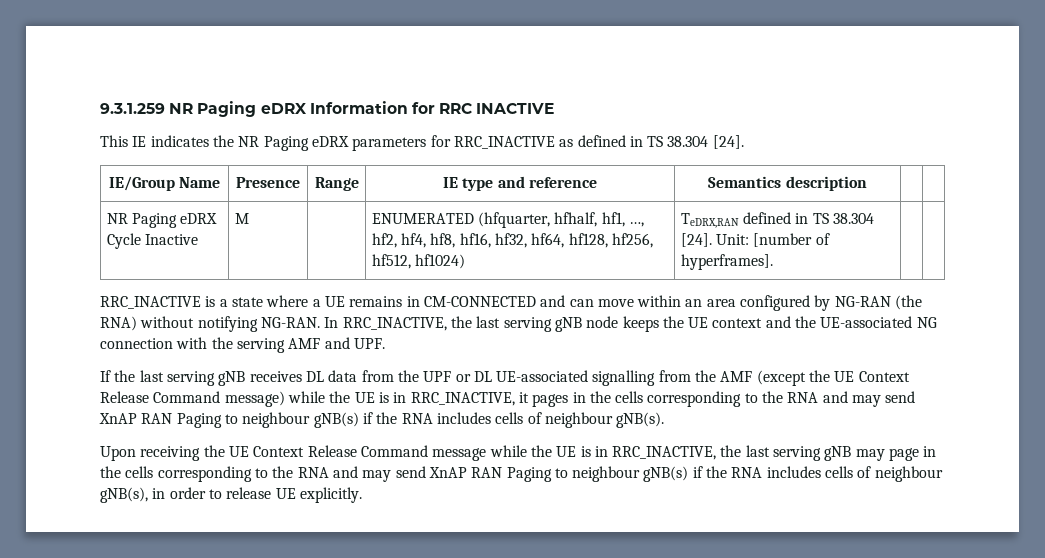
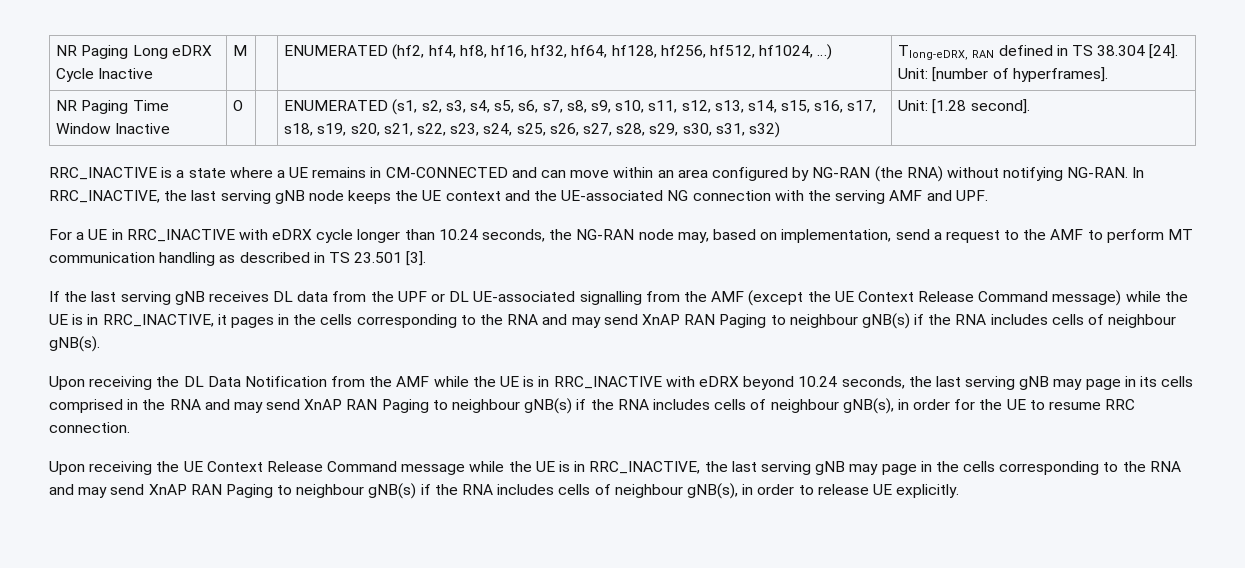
- 9.3.1.259 NR Paging eDRX Information for RRC INACTIVE
- This IE indicates the NR Paging eDRX parameters for RRC_INACTIVE as defined in TS 38.304 [24].
- IE/Group Name | Presence | Range | IE type and reference | Semantics description | |
- NR Paging eDRX Cycle Inactive | M | | ENUMERATED (hfquarter, hfhalf, hf1, …, hf2, hf4, hf8, hf16, hf32, hf64, hf128, hf256, hf512, hf1024) | TeDRX,RAN defined in TS 38.304 [24]. Unit: [number of hyperframes]. | |
+ NR Paging Long eDRX Cycle Inactive | M | | ENUMERATED (hf2, hf4, hf8, hf16, hf32, hf64, hf128, hf256, hf512, hf1024, …) | Tlong-eDRX, RAN defined in TS 38.304 [24]. Unit: [number of hyperframes].
+ NR Paging Time Window Inactive | O | | ENUMERATED (s1, s2, s3, s4, s5, s6, s7, s8, s9, s10, s11, s12, s13, s14, s15, s16, s17, s18, s19, s20, s21, s22, s23, s24, s25, s26, s27, s28, s29, s30, s31, s32) | Unit: [1.28 second].
+ For a UE in RRC_INACTIVE with eDRX cycle longer than 10.24 seconds, the NG-RAN node may, based on implementation, send a request to the AMF to perform MT communication handling as described in TS 23.501 [3].
+ Upon receiving the DL Data Notification from the AMF while the UE is in RRC_INACTIVE with eDRX beyond 10.24 seconds, the last serving gNB may page in its cells comprised in the RNA and may send XnAP RAN Paging to neighbour gNB(s) if the RNA includes cells of neighbour gNB(s), in order for the UE to resume RRC connection.

